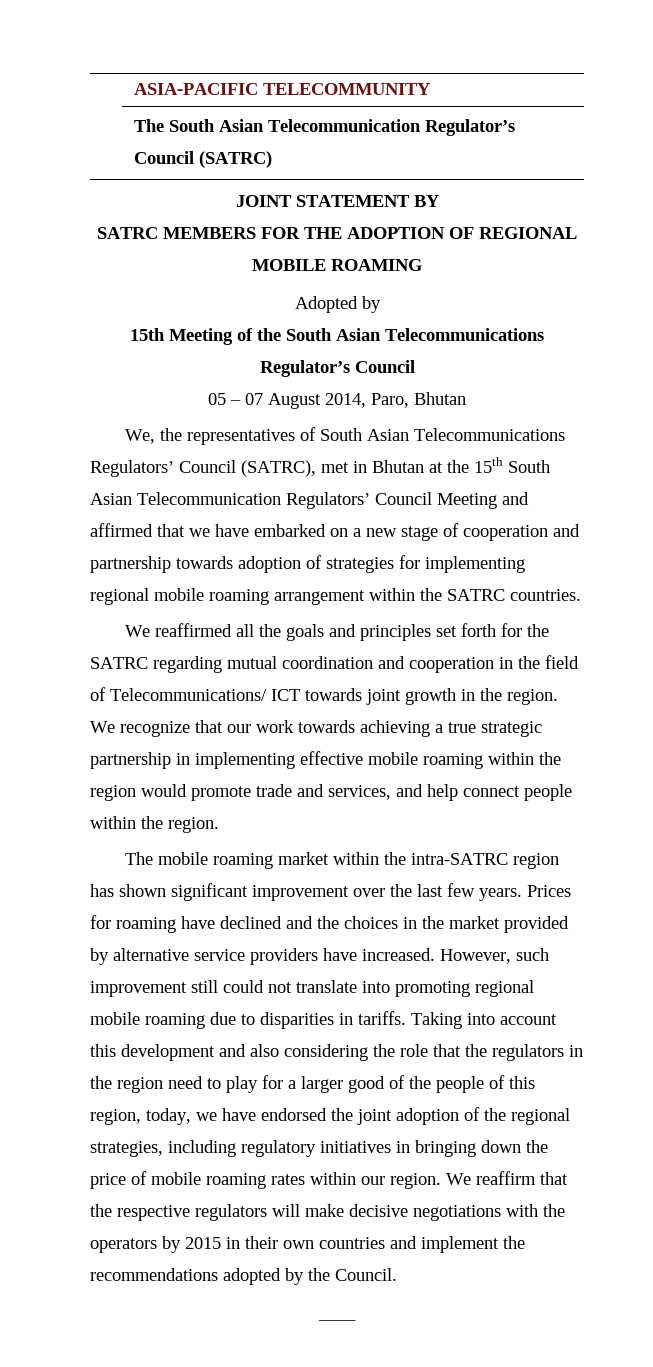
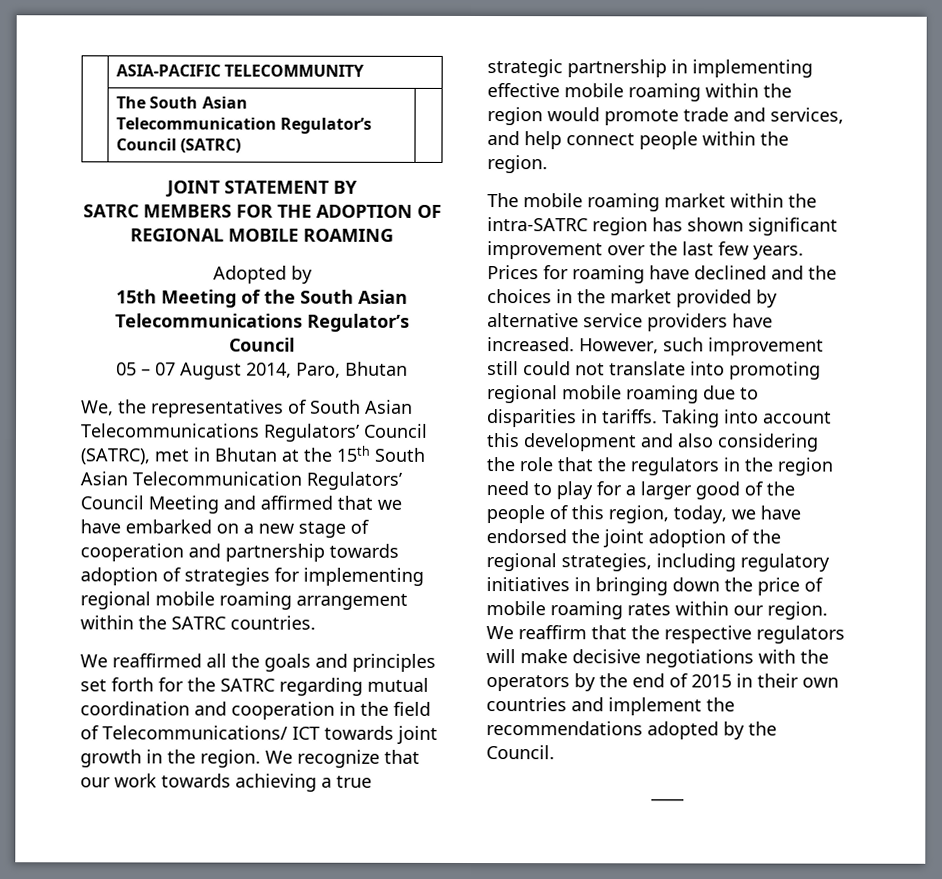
- We reaffirm that the respective regulators will make decisive negotiations with the operators by 2015 in their own countries and implement the recommendations adopted by the Council.
+ We reaffirm that the respective regulators will make decisive negotiations with the operators by the end of 2015 in their own countries and implement the recommendations adopted by the Council.

